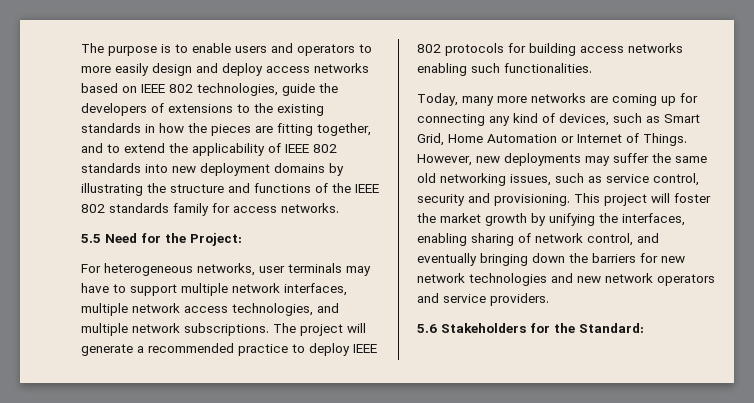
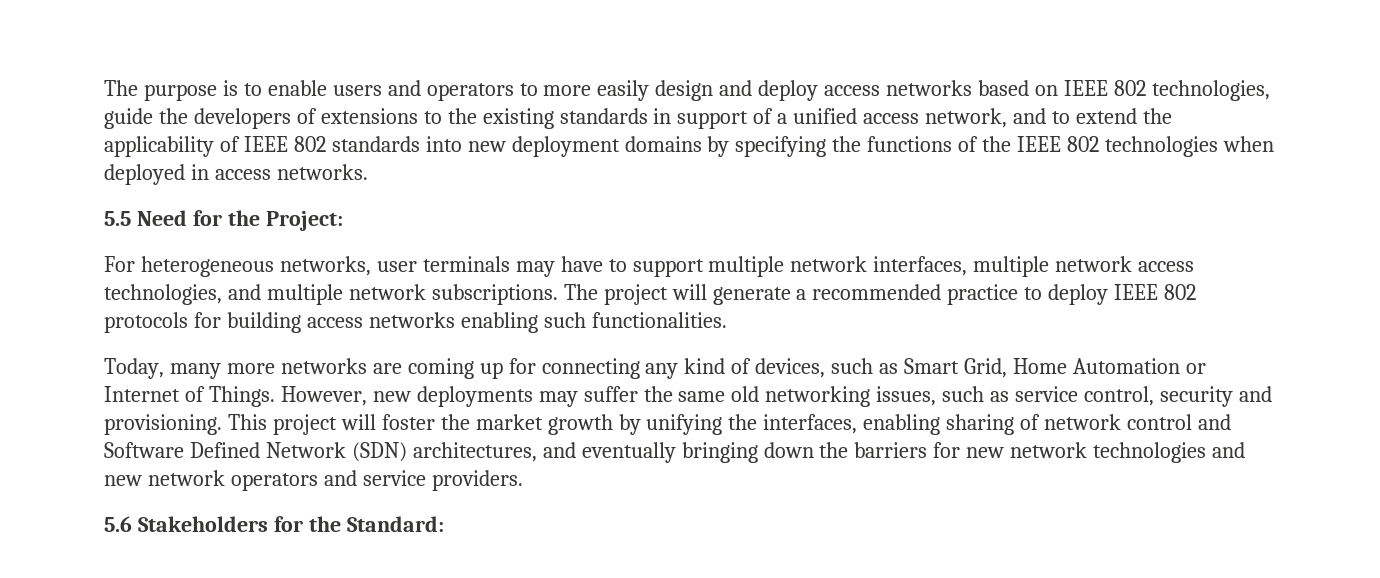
- The purpose is to enable users and operators to more easily design and deploy access networks based on IEEE 802 technologies, guide the developers of extensions to the existing standards in how the pieces are fitting together, and to extend the applicability of IEEE 802 standards into new deployment domains by illustrating the structure and functions of the IEEE 802 standards family for access networks.
+ The purpose is to enable users and operators to more easily design and deploy access networks based on IEEE 802 technologies, guide the developers of extensions to the existing standards in support of a unified access network, and to extend the applicability of IEEE 802 standards into new deployment domains by specifying the functions of the IEEE 802 technologies when deployed in access networks.
- This project will foster the market growth by unifying the interfaces, enabling sharing of network control, and eventually bringing down the barriers for new network technologies and new network operators and service providers.
+ This project will foster the market growth by unifying the interfaces, enabling sharing of network control and Software Defined Network (SDN) architectures, and eventually bringing down the barriers for new network technologies and new network operators and service providers.

